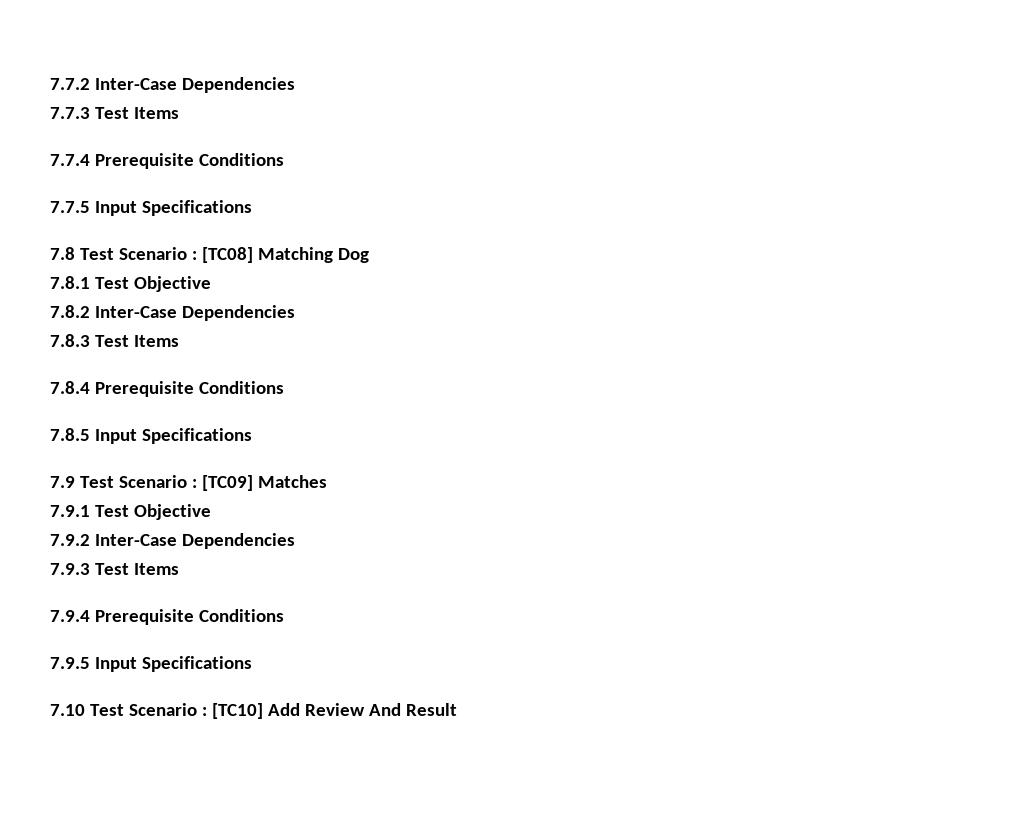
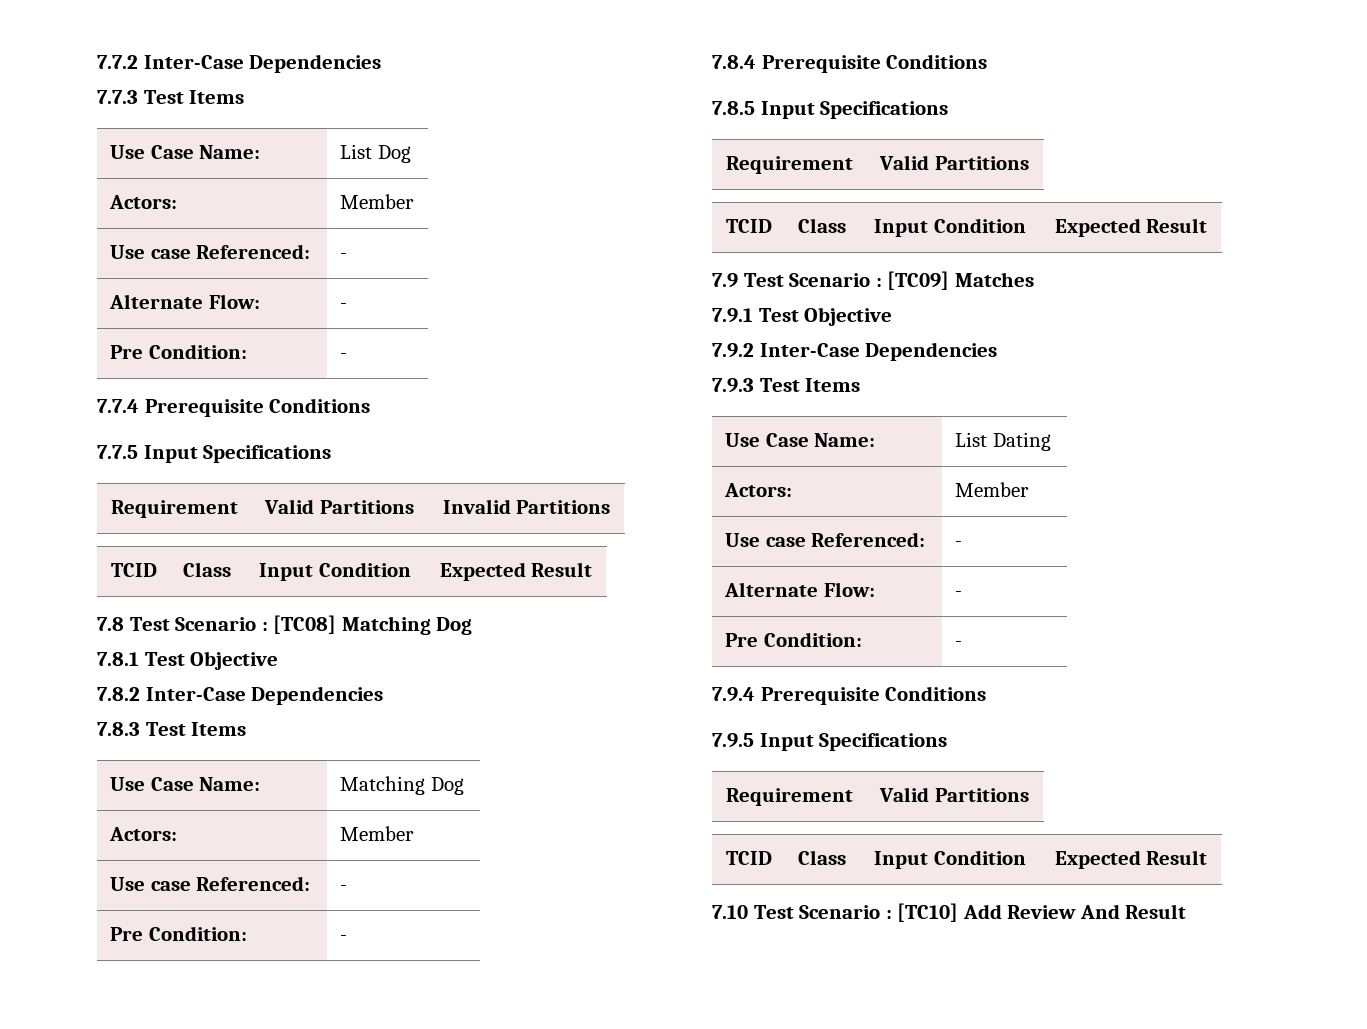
+ Use Case Name: | List Dog
+ Actors: | Member
+ Use case Referenced: | -
+ Alternate Flow: | -
+ Pre Condition: | -
+ Requirement | Valid Partitions | Invalid Partitions
+ TCID | Class | Input Condition | Expected Result
+ Use Case Name: | Matching Dog
+ Actors: | Member
+ Use case Referenced: | -
+ Pre Condition: | -
  7.8.5 Input Specifications
+ Requirement | Valid Partitions
+ TCID | Class | Input Condition | Expected Result
+ Use Case Name: | List Dating
+ Actors: | Member
+ Use case Referenced: | -
+ Alternate Flow: | -
+ Pre Condition: | -
  7.9.5 Input Specifications
+ Requirement | Valid Partitions
+ TCID | Class | Input Condition | Expected Result

